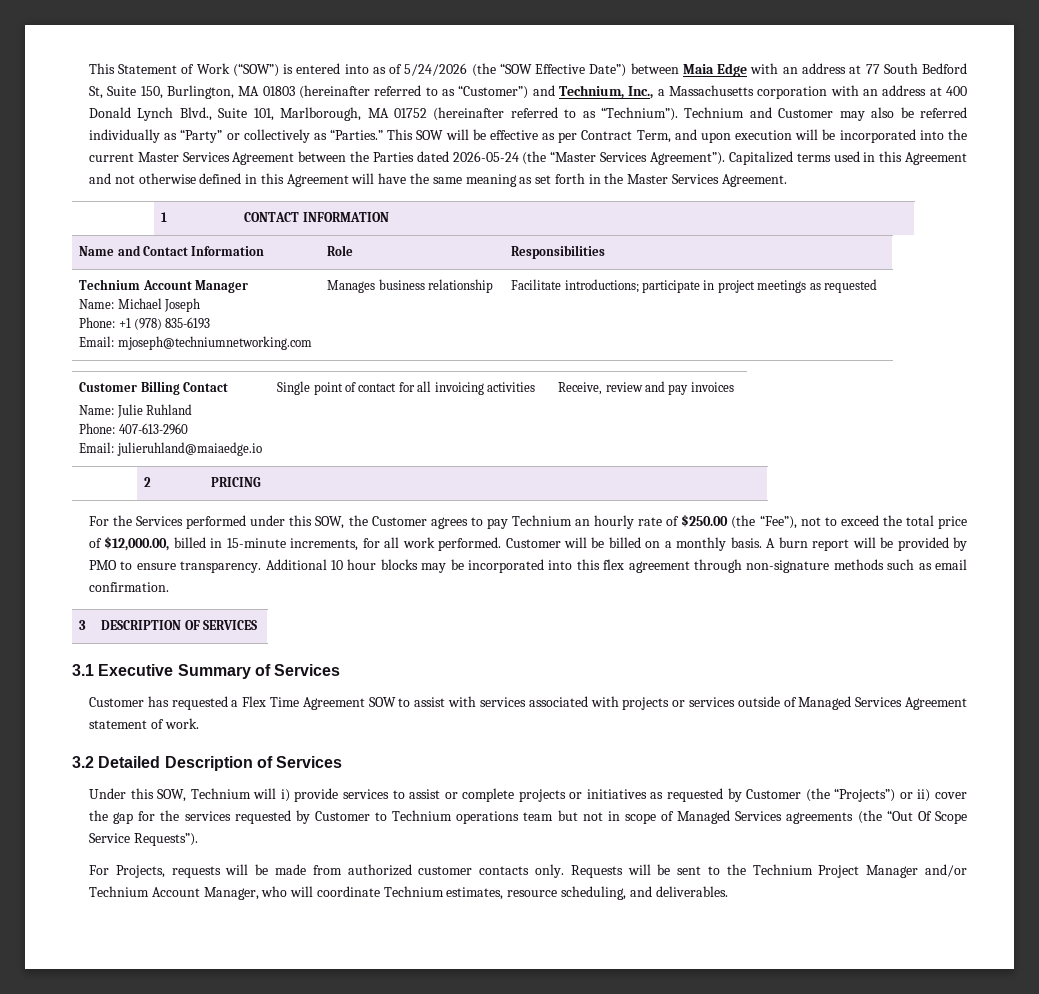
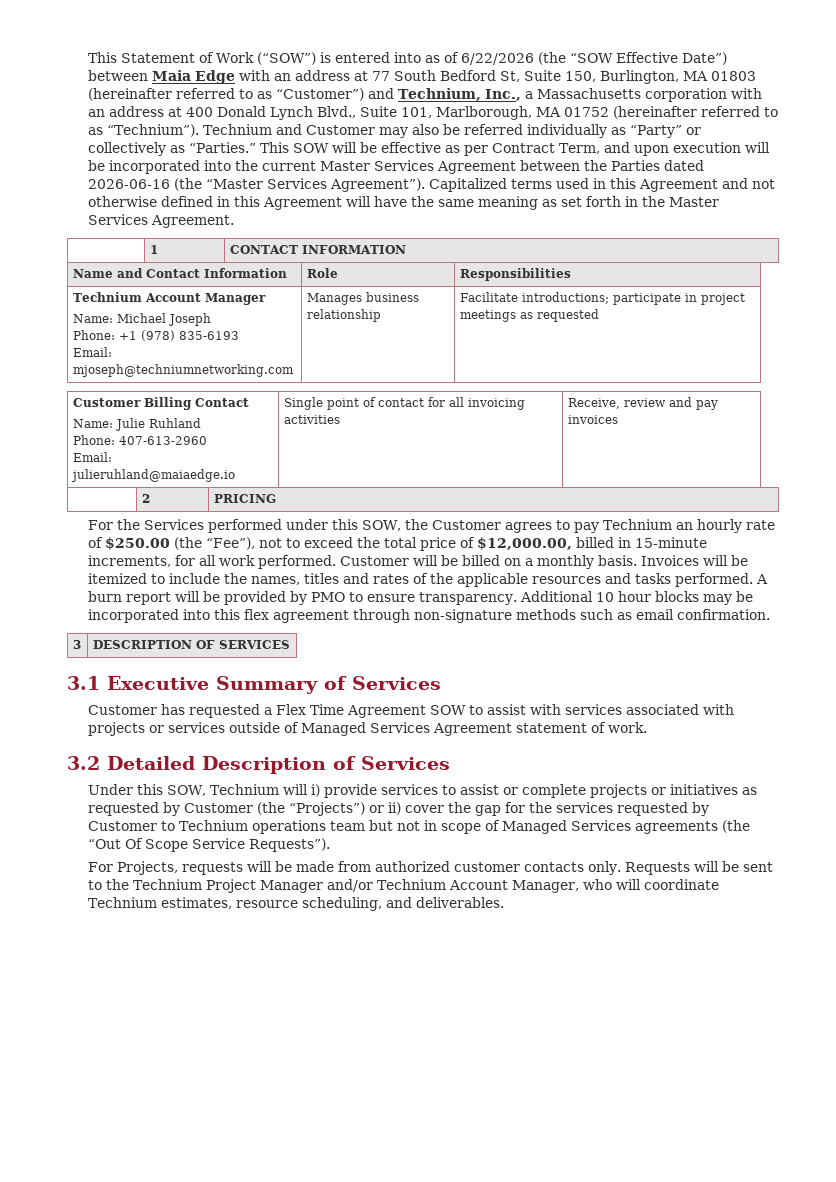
- This Statement of Work (“SOW”) is entered into as of 5/24/2026 (the “SOW Effective Date”) between Maia Edge with an address at 77 South Bedford St, Suite 150, Burlington, MA 01803 (hereinafter referred to as “Customer”) and Technium, Inc., a Massachusetts corporation with an address at 400 Donald Lynch Blvd., Suite 101, Marlborough, MA 01752 (hereinafter referred to as “Technium”).
+ This Statement of Work (“SOW”) is entered into as of 6/22/2026 (the “SOW Effective Date”) between Maia Edge with an address at 77 South Bedford St, Suite 150, Burlington, MA 01803 (hereinafter referred to as “Customer”) and Technium, Inc., a Massachusetts corporation with an address at 400 Donald Lynch Blvd., Suite 101, Marlborough, MA 01752 (hereinafter referred to as “Technium”).
- This SOW will be effective as per Contract Term, and upon execution will be incorporated into the current Master Services Agreement between the Parties dated 2026-05-24 (the “Master Services Agreement”).
+ This SOW will be effective as per Contract Term, and upon execution will be incorporated into the current Master Services Agreement between the Parties dated 2026-06-16 (the “Master Services Agreement”).
+ Invoices will be itemized to include the names, titles and rates of the applicable resources and tasks performed.

